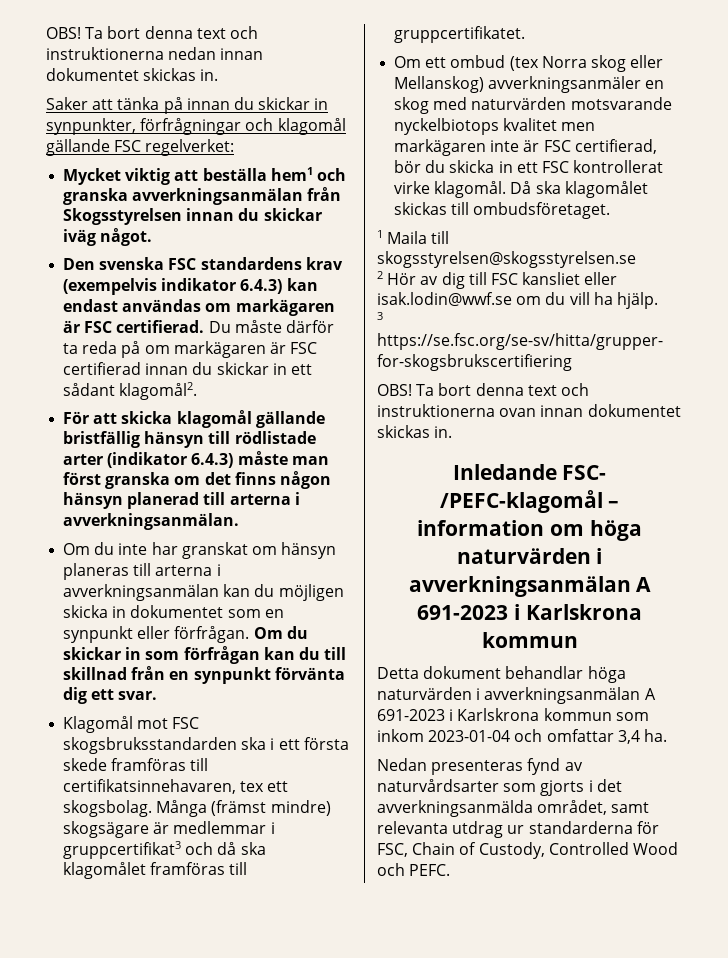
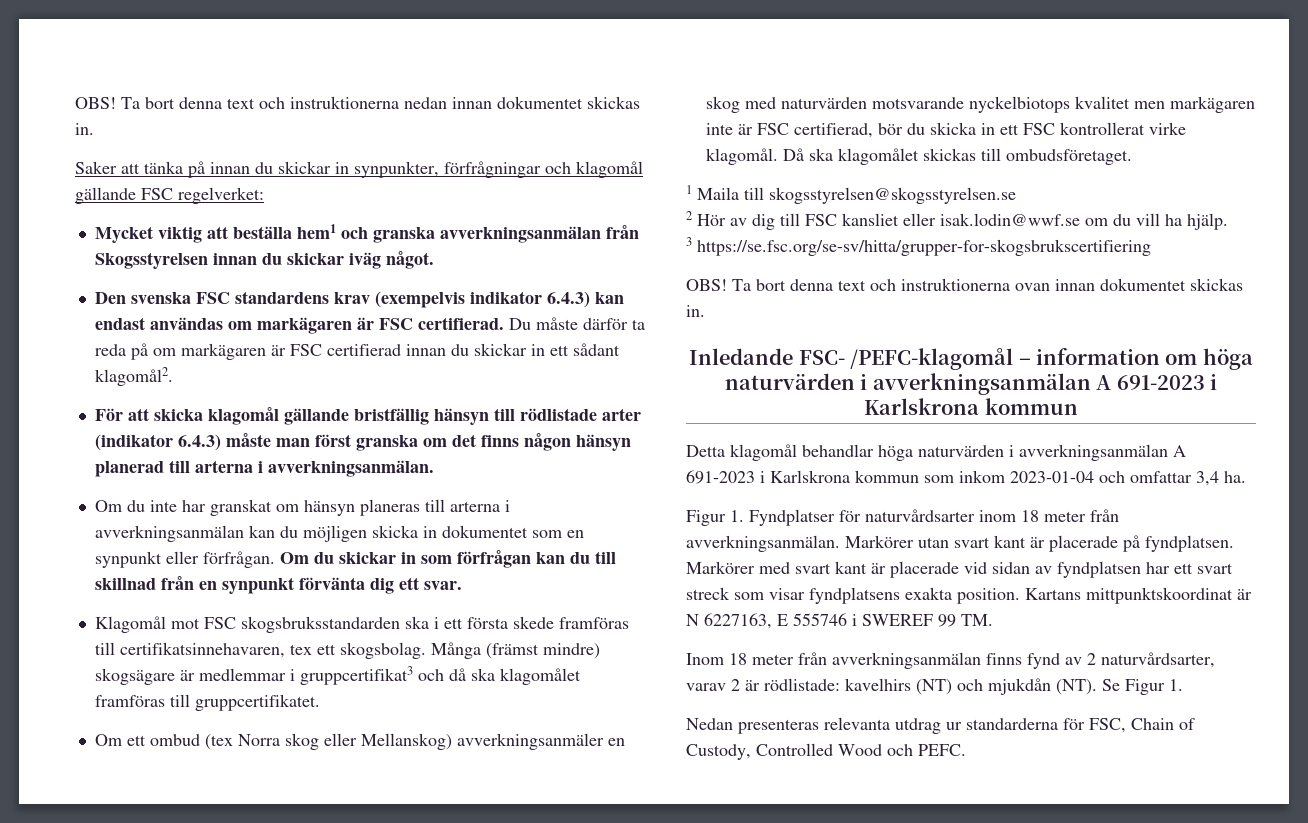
- Detta dokument behandlar höga naturvärden i avverkningsanmälan A 691-2023 i Karlskrona kommun som inkom 2023-01-04 och omfattar 3,4 ha.
+ Detta klagomål behandlar höga naturvärden i avverkningsanmälan A 691-2023 i Karlskrona kommun som inkom 2023-01-04 och omfattar 3,4 ha.
- Nedan presenteras fynd av naturvårdsarter som gjorts i det avverkningsanmälda området, samt relevanta utdrag ur standarderna för FSC, Chain of Custody, Controlled Wood och PEFC.
+ Figur 1. Fyndplatser för naturvårdsarter inom 18 meter från avverkningsanmälan. Markörer utan svart kant är placerade på fyndplatsen. Markörer med svart kant är placerade vid sidan av fyndplatsen har ett svart streck som visar fyndplatsens exakta position. Kartans mittpunktskoordinat är N 6227163, E 555746 i SWEREF 99 TM.
+ Inom 18 meter från avverkningsanmälan finns fynd av 2 naturvårdsarter, varav 2 är rödlistade: kavelhirs (NT) och mjukdån (NT). Se Figur 1.
+ Nedan presenteras relevanta utdrag ur standarderna för FSC, Chain of Custody, Controlled Wood och PEFC.

